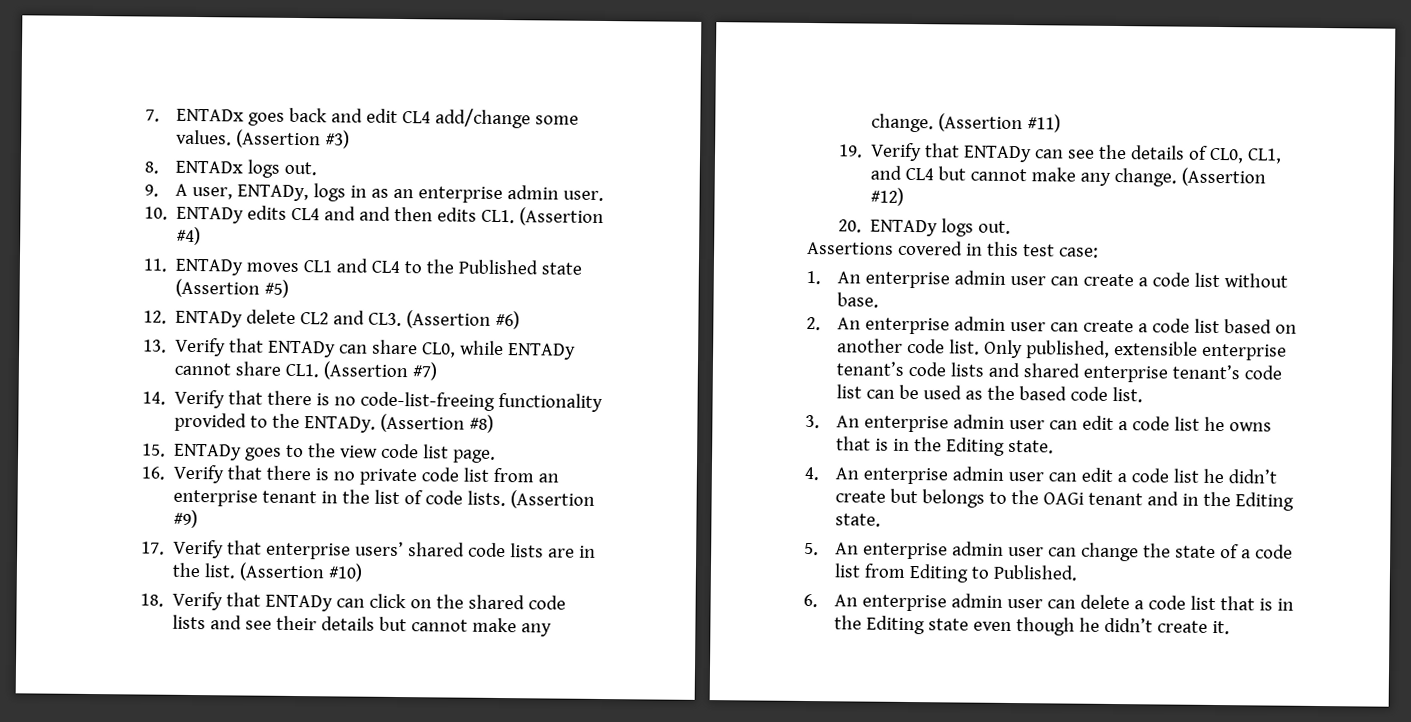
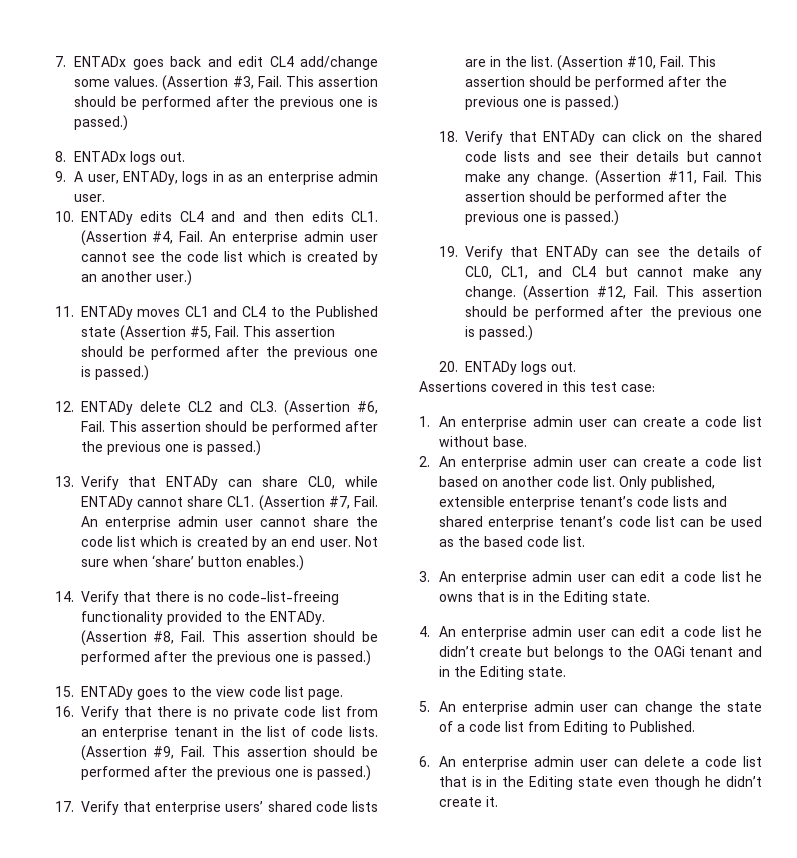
- (Assertion #3)
+ (Assertion #3, Fail. This assertion should be performed after the previous one is passed.)
- 10. ENTADy edits CL4 and and then edits CL1. (Assertion #4)
+ 10. ENTADy edits CL4 and and then edits CL1. (Assertion #4, Fail. An enterprise admin user cannot see the code list which is created by an another user.)
- 11. ENTADy moves CL1 and CL4 to the Published state (Assertion #5)
+ 11. ENTADy moves CL1 and CL4 to the Published state (Assertion #5, Fail. This assertion should be performed after the previous one is passed.)
- 12. ENTADy delete CL2 and CL3. (Assertion #6)
+ 12. ENTADy delete CL2 and CL3. (Assertion #6, Fail. This assertion should be performed after the previous one is passed.)
- 13. Verify that ENTADy can share CL0, while ENTADy cannot share CL1. (Assertion #7)
+ 13. Verify that ENTADy can share CL0, while ENTADy cannot share CL1. (Assertion #7, Fail. An enterprise admin user cannot share the code list which is created by an end user. Not sure when ‘share’ button enables.)
- (Assertion #8)
+ (Assertion #8, Fail. This assertion should be performed after the previous one is passed.)
- (Assertion #9)
+ (Assertion #9, Fail. This assertion should be performed after the previous one is passed.)
- (Assertion #10)
+ (Assertion #10, Fail. This assertion should be performed after the previous one is passed.)
- (Assertion #11)
+ (Assertion #11, Fail. This assertion should be performed after the previous one is passed.)
- (Assertion #12)
+ (Assertion #12, Fail. This assertion should be performed after the previous one is passed.)

